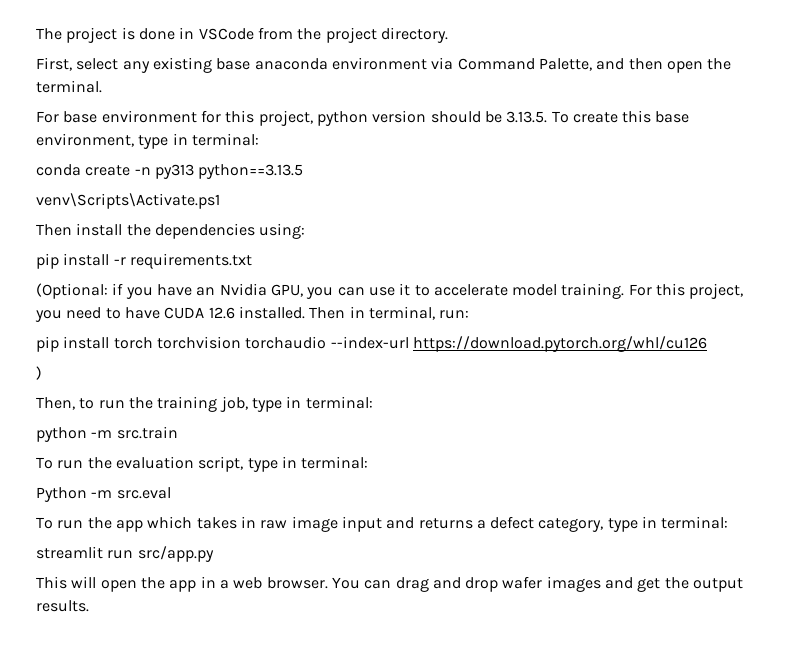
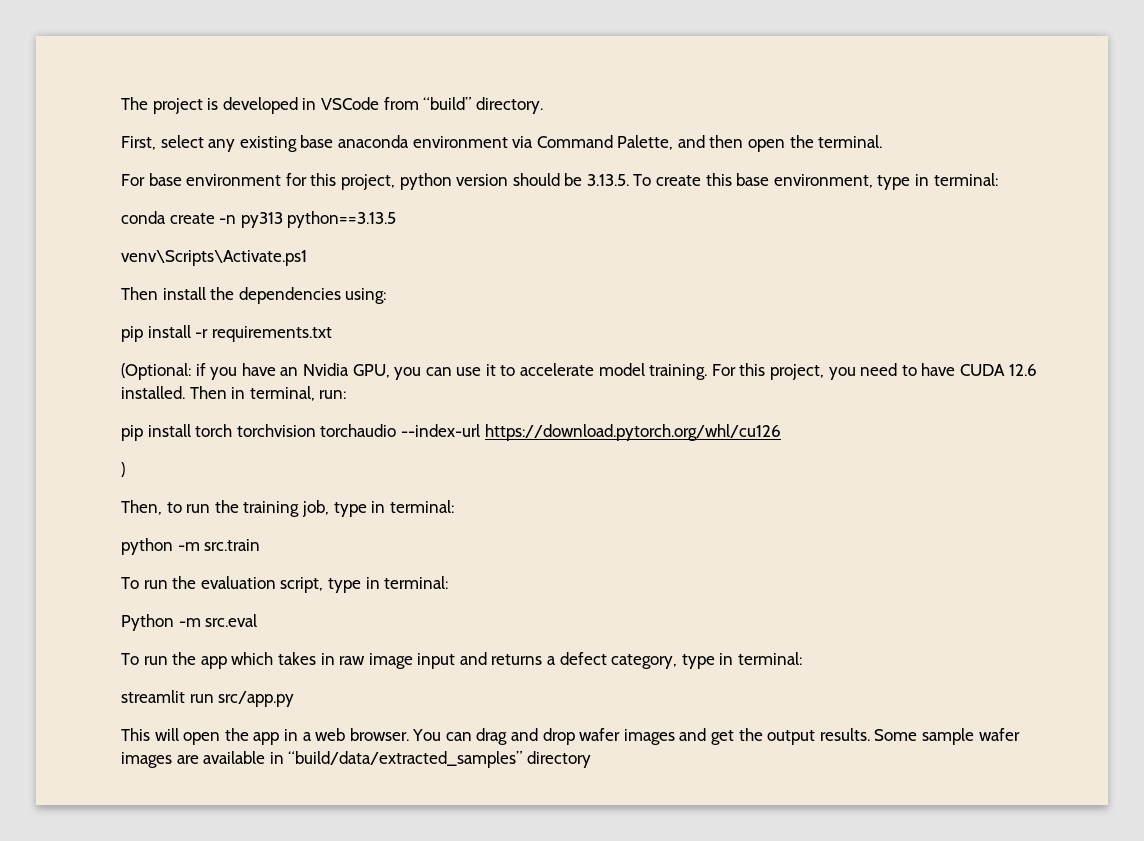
- The project is done in VSCode from the project directory.
+ The project is developed in VSCode from “build” directory.
+ Some sample wafer images are available in “build/data/extracted_samples” directory

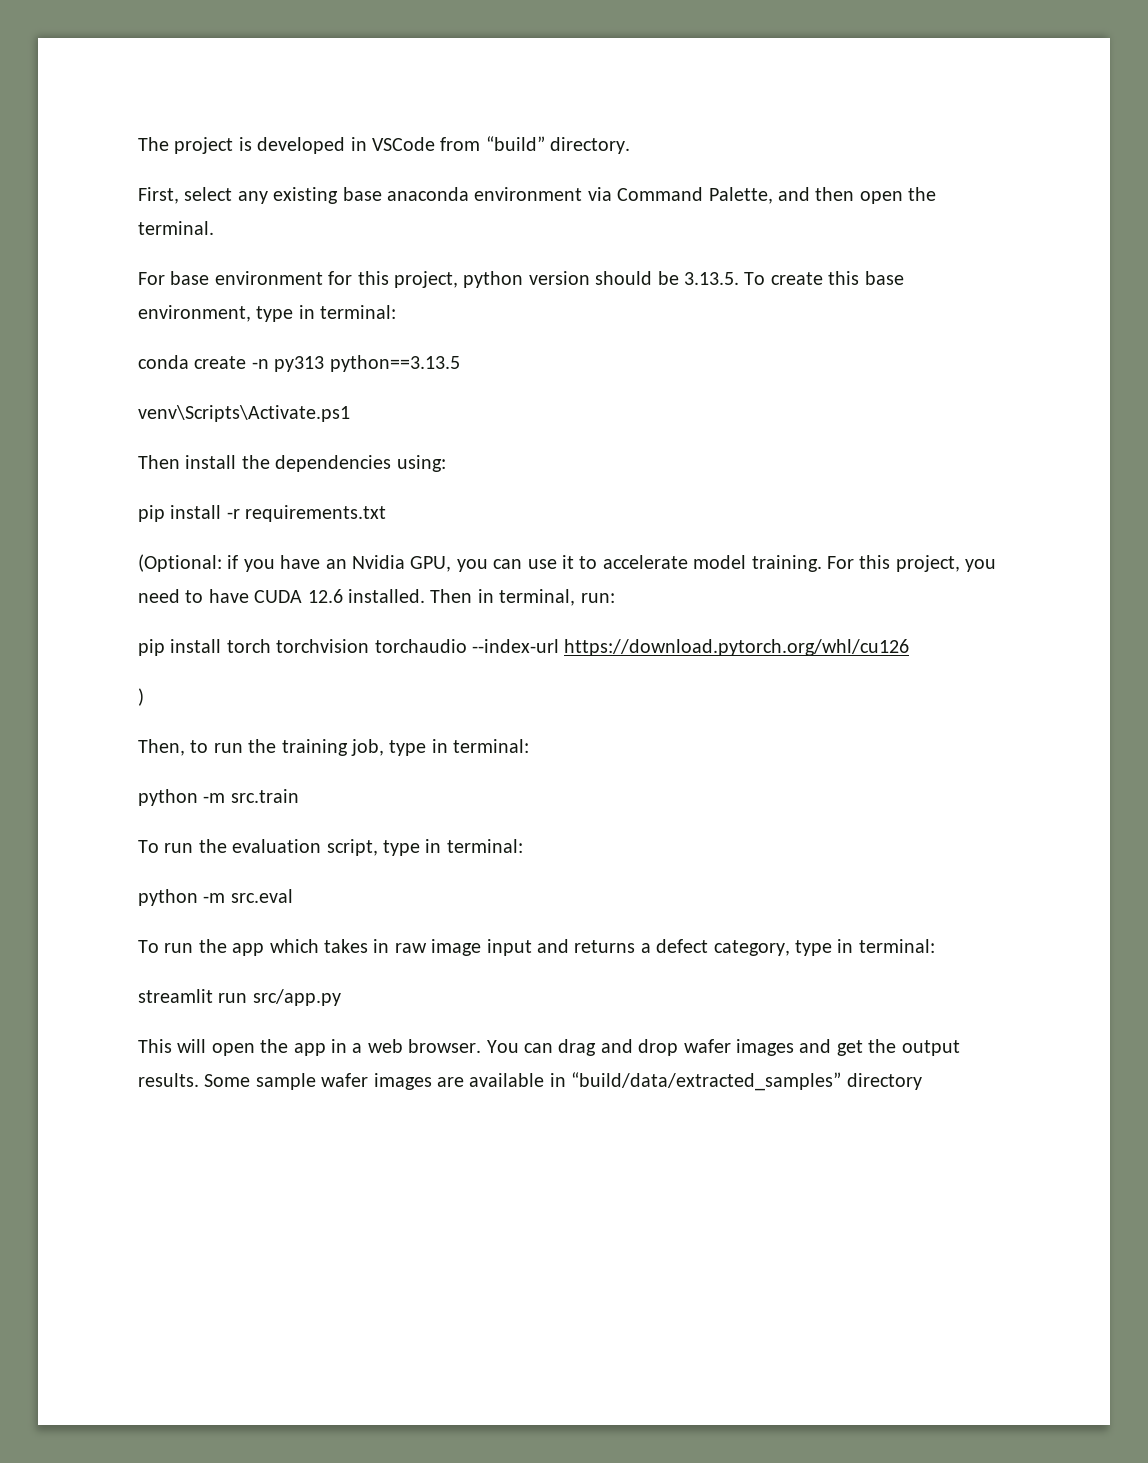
- Python -m src.eval
+ python -m src.eval

